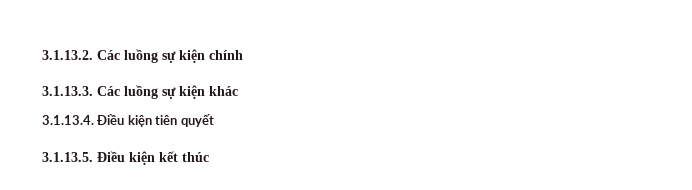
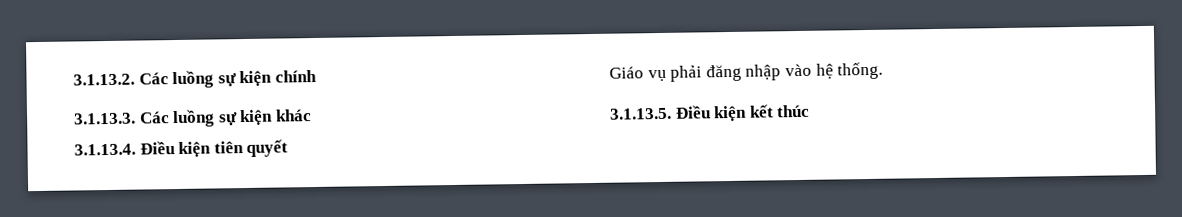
+ Giáo vụ phải đăng nhập vào hệ thống.

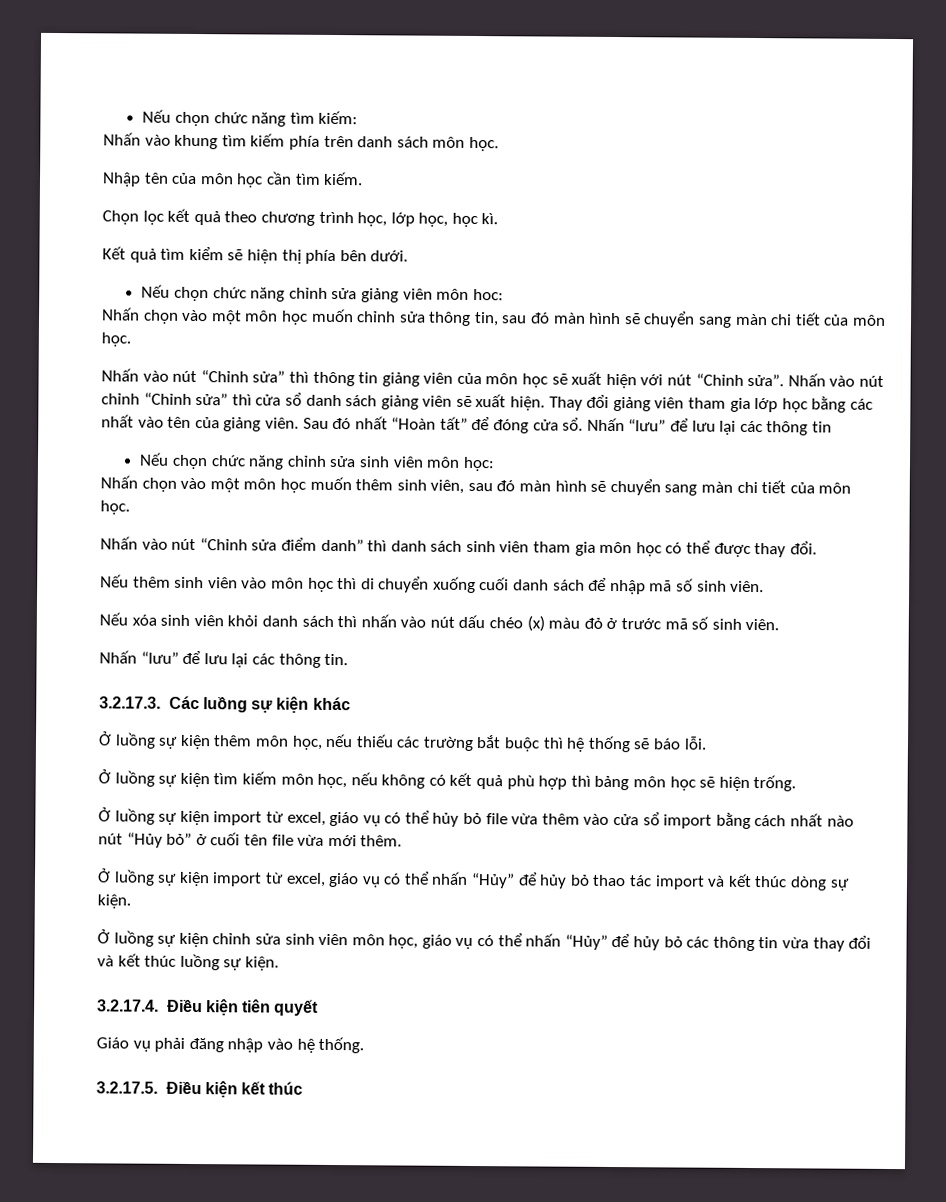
- 3.1.13.2. Các luồng sự kiện chính
- 3.1.13.3. Các luồng sự kiện khác
+ Nếu chọn chức năng tìm kiếm:
+ Nhấn vào khung tìm kiếm phía trên danh sách môn học.
+ Nhập tên của môn học cần tìm kiếm.
+ Chọn lọc kết quả theo chương trình học, lớp học, học kì.
+ Kết quả tìm kiểm sẽ hiện thị phía bên dưới.
+ Nếu chọn chức năng chỉnh sửa giảng viên môn hoc:
+ Nhấn chọn vào một môn học muốn chỉnh sửa thông tin, sau đó màn hình sẽ chuyển sang màn chi tiết của môn học.
+ Nhấn vào nút “Chỉnh sửa” thì thông tin giảng viên của môn học sẽ xuất hiện với nút “Chỉnh sửa”. Nhấn vào nút chỉnh “Chỉnh sửa” thì cửa sổ danh sách giảng viên sẽ xuất hiện. Thay đổi giảng viên tham gia lớp học bằng các nhất vào tên của giảng viên. Sau đó nhất “Hoàn tất” để đóng cửa sổ. Nhấn “lưu” để lưu lại các thông tin
+ Nếu chọn chức năng chỉnh sửa sinh viên môn học:
+ Nhấn chọn vào một môn học muốn thêm sinh viên, sau đó màn hình sẽ chuyển sang màn chi tiết của môn học.
+ Nhấn vào nút “Chỉnh sửa điểm danh” thì danh sách sinh viên tham gia môn học có thể được thay đổi.
+ Nếu thêm sinh viên vào môn học thì di chuyển xuống cuối danh sách để nhập mã số sinh viên.
+ Nếu xóa sinh viên khỏi danh sách thì nhấn vào nút dấu chéo (x) màu đỏ ở trước mã số sinh viên.
+ Nhấn “lưu” để lưu lại các thông tin.
+ 3.2.17.3. Các luồng sự kiện khác
- 3.1.13.4. Điều kiện tiên quyết
+ Ở luồng sự kiện thêm môn học, nếu thiếu các trường bắt buộc thì hệ thống sẽ báo lỗi.
+ Ở luồng sự kiện tìm kiếm môn học, nếu không có kết quả phù hợp thì bảng môn học sẽ hiện trống.
+ Ở luồng sự kiện import từ excel, giáo vụ có thể hủy bỏ file vừa thêm vào cửa sổ import bằng cách nhất nào nút “Hủy bỏ” ở cuối tên file vừa mới thêm.
+ Ở luồng sự kiện import từ excel, giáo vụ có thể nhấn “Hủy” để hủy bỏ thao tác import và kết thúc dòng sự kiện.
+ Ở luồng sự kiện chỉnh sửa sinh viên môn học, giáo vụ có thể nhấn “Hủy” để hủy bỏ các thông tin vừa thay đổi và kết thúc luồng sự kiện.
+ 3.2.17.4. Điều kiện tiên quyết
- 3.1.13.5. Điều kiện kết thúc
+ 3.2.17.5. Điều kiện kết thúc

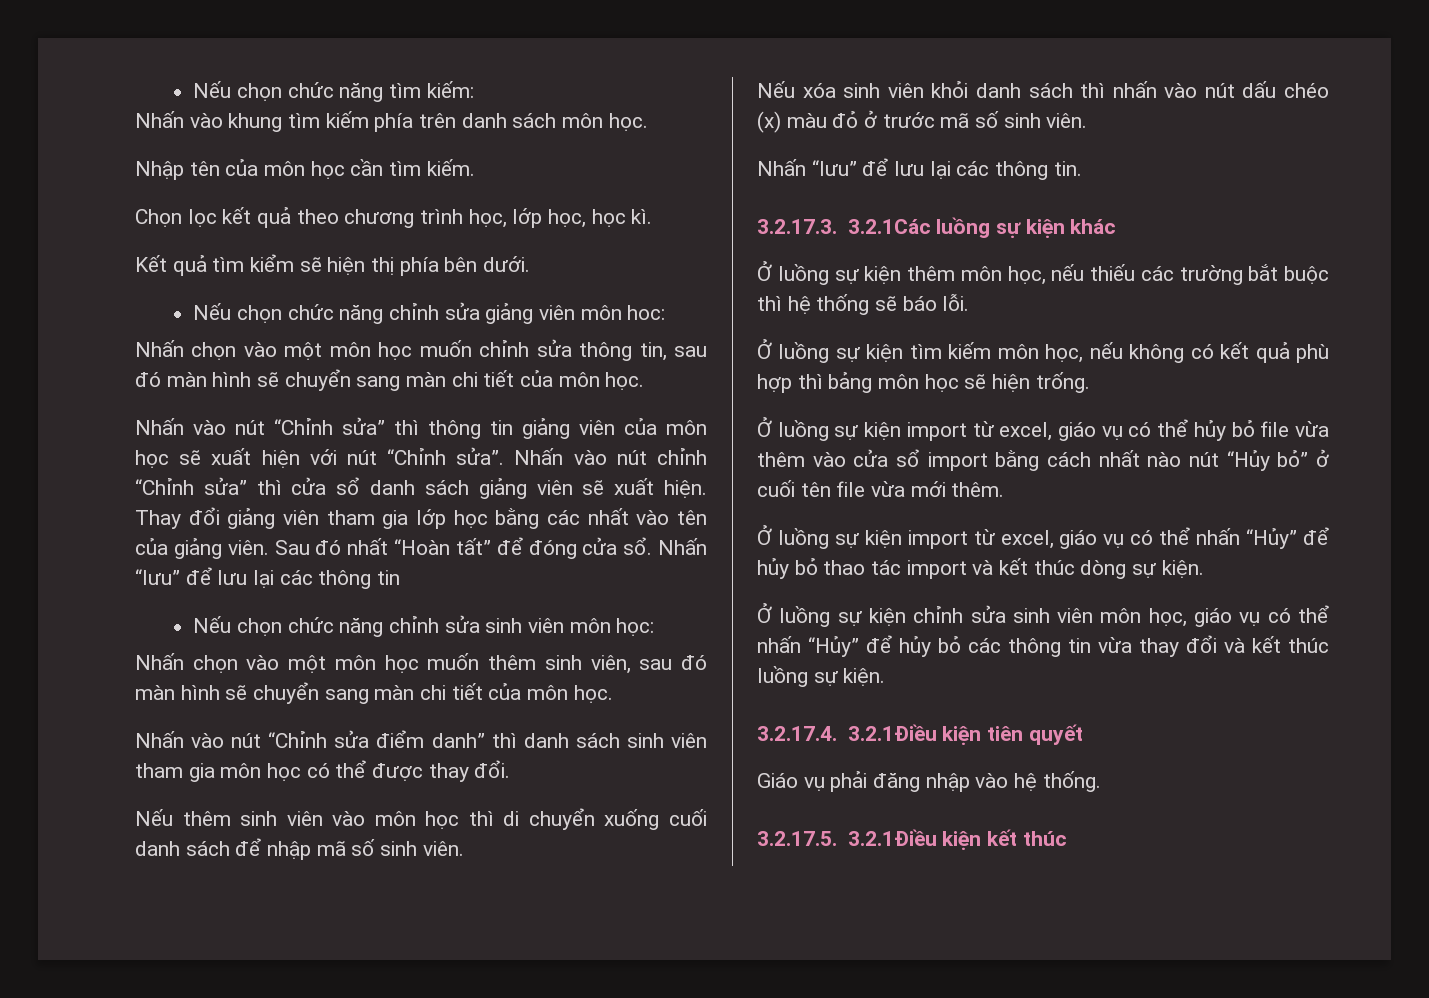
- 3.2.17.3. Các luồng sự kiện khác
+ 3.2.17.3. 3.2.1Các luồng sự kiện khác
- 3.2.17.4. Điều kiện tiên quyết
+ 3.2.17.4. 3.2.1Điều kiện tiên quyết
- 3.2.17.5. Điều kiện kết thúc
+ 3.2.17.5. 3.2.1Điều kiện kết thúc

